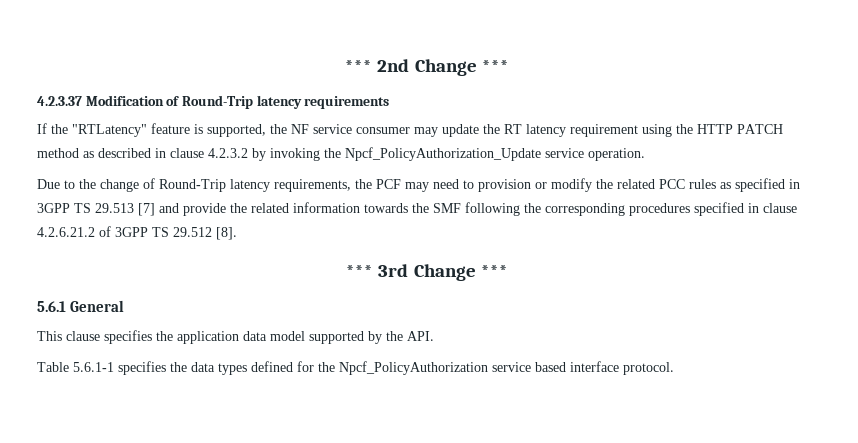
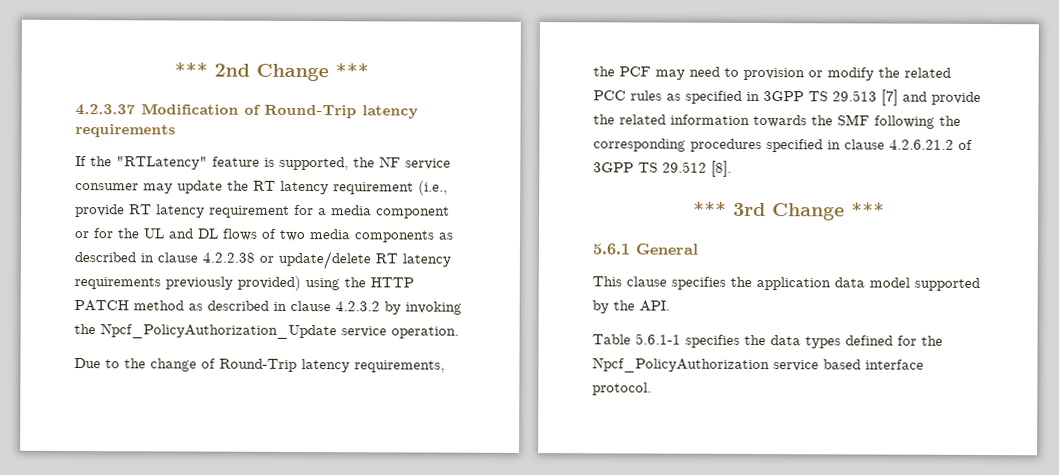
- If the "RTLatency" feature is supported, the NF service consumer may update the RT latency requirement using the HTTP PATCH method as described in clause 4.2.3.2 by invoking the Npcf_PolicyAuthorization_Update service operation.
+ If the "RTLatency" feature is supported, the NF service consumer may update the RT latency requirement (i.e., provide RT latency requirement for a media component or for the UL and DL flows of two media components as described in clause 4.2.2.38 or update/delete RT latency requirements previously provided) using the HTTP PATCH method as described in clause 4.2.3.2 by invoking the Npcf_PolicyAuthorization_Update service operation.

